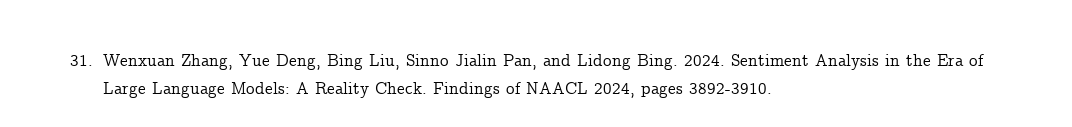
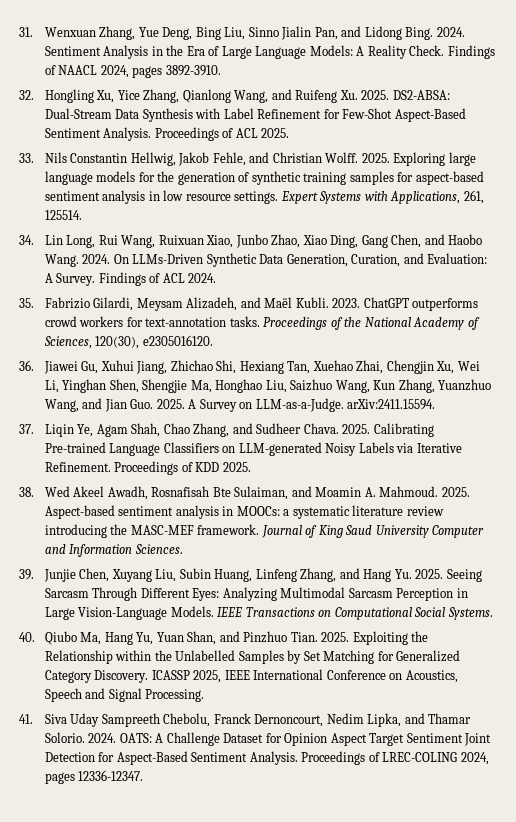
+ 32. Hongling Xu, Yice Zhang, Qianlong Wang, and Ruifeng Xu. 2025. DS2-ABSA: Dual-Stream Data Synthesis with Label Refinement for Few-Shot Aspect-Based Sentiment Analysis. Proceedings of ACL 2025.
+ 33. Nils Constantin Hellwig, Jakob Fehle, and Christian Wolff. 2025. Exploring large language models for the generation of synthetic training samples for aspect-based sentiment analysis in low resource settings. Expert Systems with Applications, 261, 125514.
+ 34. Lin Long, Rui Wang, Ruixuan Xiao, Junbo Zhao, Xiao Ding, Gang Chen, and Haobo Wang. 2024. On LLMs-Driven Synthetic Data Generation, Curation, and Evaluation: A Survey. Findings of ACL 2024.
+ 35. Fabrizio Gilardi, Meysam Alizadeh, and Maël Kubli. 2023. ChatGPT outperforms crowd workers for text-annotation tasks. Proceedings of the National Academy of Sciences, 120(30), e2305016120.
+ 36. Jiawei Gu, Xuhui Jiang, Zhichao Shi, Hexiang Tan, Xuehao Zhai, Chengjin Xu, Wei Li, Yinghan Shen, Shengjie Ma, Honghao Liu, Saizhuo Wang, Kun Zhang, Yuanzhuo Wang, and Jian Guo. 2025. A Survey on LLM-as-a-Judge. arXiv:2411.15594.
+ 37. Liqin Ye, Agam Shah, Chao Zhang, and Sudheer Chava. 2025. Calibrating Pre-trained Language Classifiers on LLM-generated Noisy Labels via Iterative Refinement. Proceedings of KDD 2025.
+ 38. Wed Akeel Awadh, Rosnafisah Bte Sulaiman, and Moamin A. Mahmoud. 2025. Aspect-based sentiment analysis in MOOCs: a systematic literature review introducing the MASC-MEF framework. Journal of King Saud University Computer and Information Sciences.
+ 39. Junjie Chen, Xuyang Liu, Subin Huang, Linfeng Zhang, and Hang Yu. 2025. Seeing Sarcasm Through Different Eyes: Analyzing Multimodal Sarcasm Perception in Large Vision-Language Models. IEEE Transactions on Computational Social Systems.
+ 40. Qiubo Ma, Hang Yu, Yuan Shan, and Pinzhuo Tian. 2025. Exploiting the Relationship within the Unlabelled Samples by Set Matching for Generalized Category Discovery. ICASSP 2025, IEEE International Conference on Acoustics, Speech and Signal Processing.
+ 41. Siva Uday Sampreeth Chebolu, Franck Dernoncourt, Nedim Lipka, and Thamar Solorio. 2024. OATS: A Challenge Dataset for Opinion Aspect Target Sentiment Joint Detection for Aspect-Based Sentiment Analysis. Proceedings of LREC-COLING 2024, pages 12336-12347.

